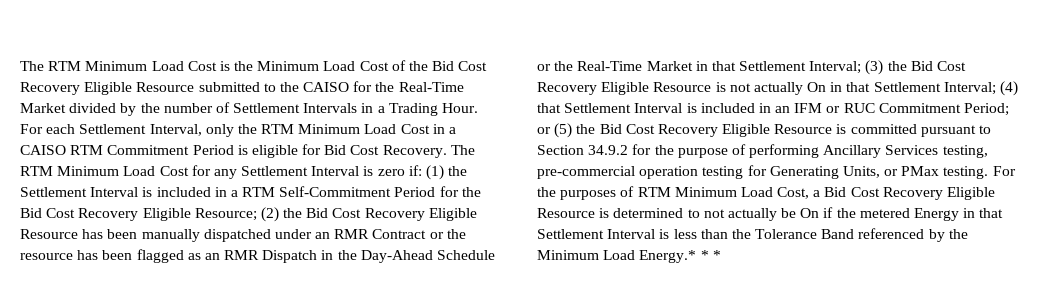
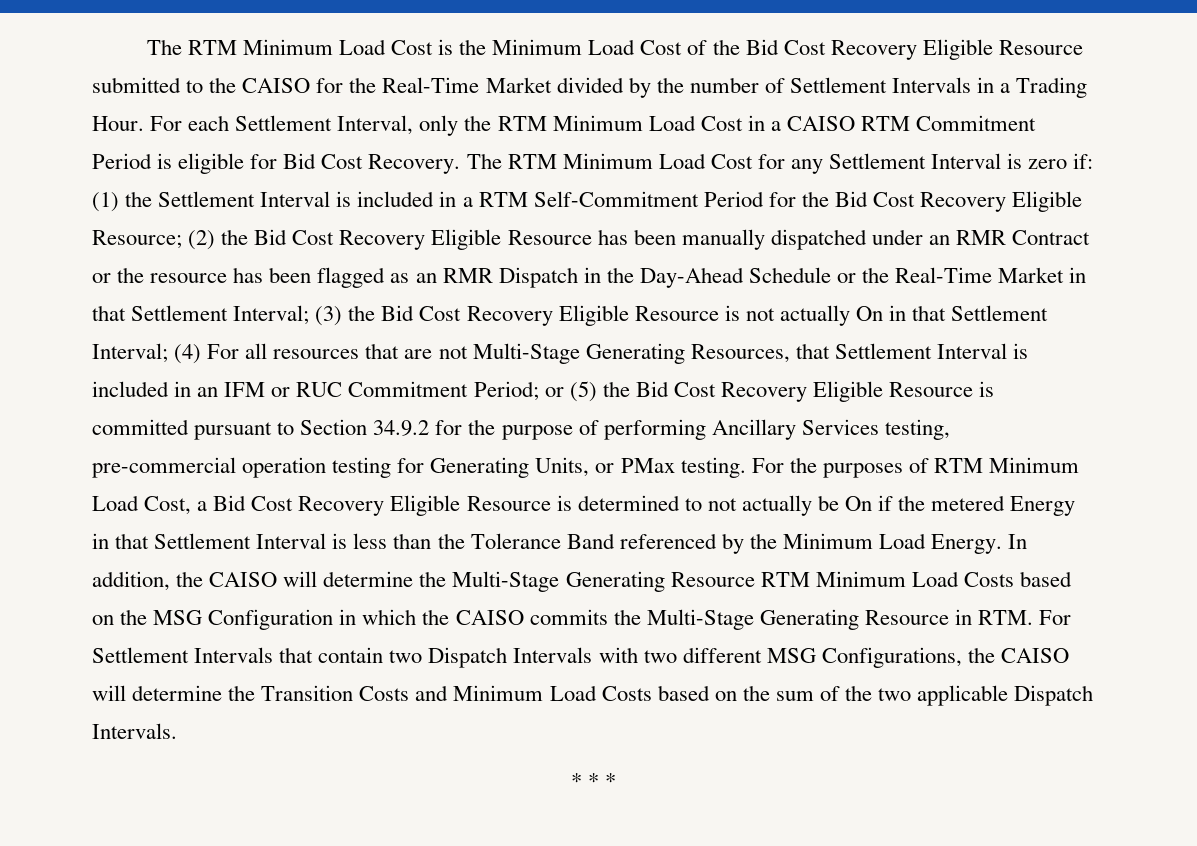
- (4) that Settlement Interval is included in an IFM or RUC Commitment Period;
+ (4) For all resources that are not Multi-Stage Generating Resources, that Settlement Interval is included in an IFM or RUC Commitment Period;
- For the purposes of RTM Minimum Load Cost, a Bid Cost Recovery Eligible Resource is determined to not actually be On if the metered Energy in that Settlement Interval is less than the Tolerance Band referenced by the Minimum Load Energy.* * *
+ For the purposes of RTM Minimum Load Cost, a Bid Cost Recovery Eligible Resource is determined to not actually be On if the metered Energy in that Settlement Interval is less than the Tolerance Band referenced by the Minimum Load Energy. In addition, the CAISO will determine the Multi-Stage Generating Resource RTM Minimum Load Costs based on the MSG Configuration in which the CAISO commits the Multi-Stage Generating Resource in RTM. For Settlement Intervals that contain two Dispatch Intervals with two different MSG Configurations, the CAISO will determine the Transition Costs and Minimum Load Costs based on the sum of the two applicable Dispatch Intervals.
+ * * *

